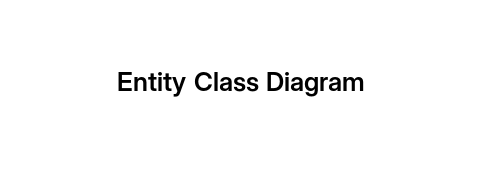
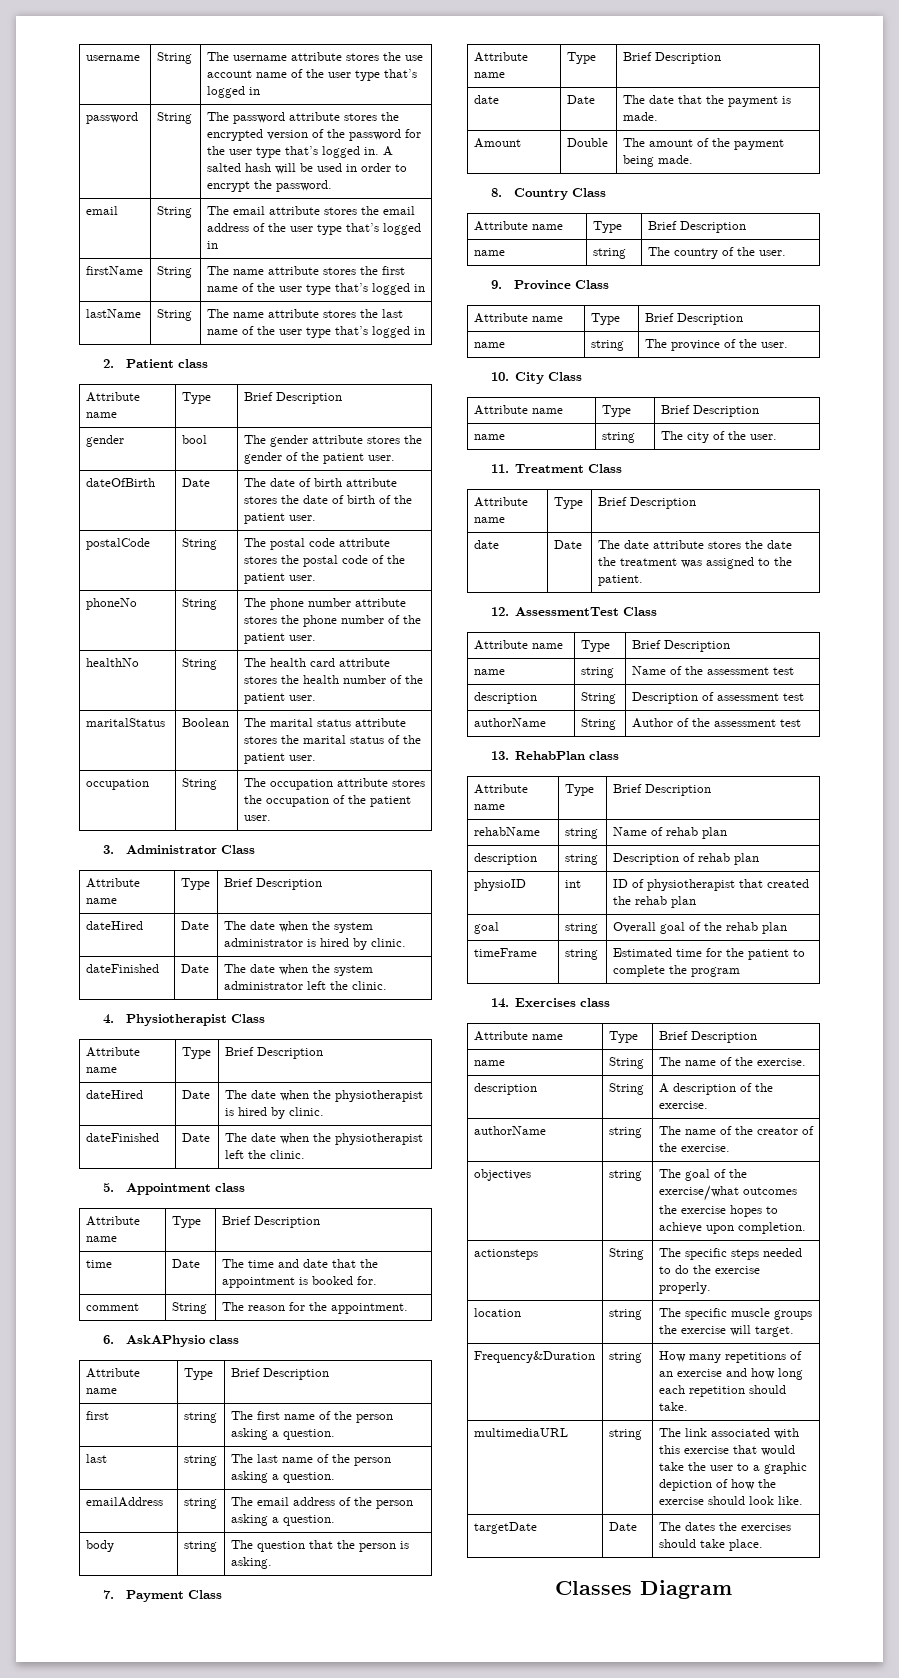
- Entity Class Diagram
+ username | String | The username attribute stores the use account name of the user type that’s logged in
+ password | String | The password attribute stores the encrypted version of the password for the user type that’s logged in. A salted hash will be used in order to encrypt the password.
+ email | String | The email attribute stores the email address of the user type that’s logged in
+ firstName | String | The name attribute stores the first name of the user type that’s logged in
+ lastName | String | The name attribute stores the last name of the user type that’s logged in
+ 2. Patient class
+ Attribute name | Type | Brief Description
+ gender | bool | The gender attribute stores the gender of the patient user.
+ dateOfBirth | Date | The date of birth attribute stores the date of birth of the patient user.
+ postalCode | String | The postal code attribute stores the postal code of the patient user.
+ phoneNo | String | The phone number attribute stores the phone number of the patient user.
+ healthNo | String | The health card attribute stores the health number of the patient user.
+ maritalStatus | Boolean | The marital status attribute stores the marital status of the patient user.
+ occupation | String | The occupation attribute stores the occupation of the patient user.
+ 3. Administrator Class
+ Attribute name | Type | Brief Description
+ dateHired | Date | The date when the system administrator is hired by clinic.
+ dateFinished | Date | The date when the system administrator left the clinic.
+ 4. Physiotherapist Class
+ Attribute name | Type | Brief Description
+ dateHired | Date | The date when the physiotherapist is hired by clinic.
+ dateFinished | Date | The date when the physiotherapist left the clinic.
+ 5. Appointment class
+ Attribute name | Type | Brief Description
+ time | Date | The time and date that the appointment is booked for.
+ comment | String | The reason for the appointment.
+ 6. AskAPhysio class
+ Attribute name | Type | Brief Description
+ first | string | The first name of the person asking a question.
+ last | string | The last name of the person asking a question.
+ emailAddress | string | The email address of the person asking a question.
+ body | string | The question that the person is asking.
+ 7. Payment Class
+ Attribute name | Type | Brief Description
+ date | Date | The date that the payment is made.
+ Amount | Double | The amount of the payment being made.
+ 8. Country Class
+ Attribute name | Type | Brief Description
+ name | string | The country of the user.
+ 9. Province Class
+ Attribute name | Type | Brief Description
+ name | string | The province of the user.
+ 10. City Class
+ Attribute name | Type | Brief Description
+ name | string | The city of the user.
+ 11. Treatment Class
+ Attribute name | Type | Brief Description
+ date | Date | The date attribute stores the date the treatment was assigned to the patient.
+ 12. AssessmentTest Class
+ Attribute name | Type | Brief Description
+ name | string | Name of the assessment test
+ description | String | Description of assessment test
+ authorName | String | Author of the assessment test
+ 13. RehabPlan class
+ Attribute name | Type | Brief Description
+ rehabName | string | Name of rehab plan
+ description | string | Description of rehab plan
+ physioID | int | ID of physiotherapist that created the rehab plan
+ goal | string | Overall goal of the rehab plan
+ timeFrame | string | Estimated time for the patient to complete the program
+ 14. Exercises class
+ Attribute name | Type | Brief Description
+ name | String | The name of the exercise.
+ description | String | A description of the exercise.
+ authorName | string | The name of the creator of the exercise.
+ objectives | string | The goal of the exercise/what outcomes the exercise hopes to achieve upon completion.
+ actionsteps | String | The specific steps needed to do the exercise properly.
+ location | string | The specific muscle groups the exercise will target.
+ Frequency&Duration | string | How many repetitions of an exercise and how long each repetition should take.
+ multimediaURL | string | The link associated with this exercise that would take the user to a graphic depiction of how the exercise should look like.
+ targetDate | Date | The dates the exercises should take place.
+ Classes Diagram

